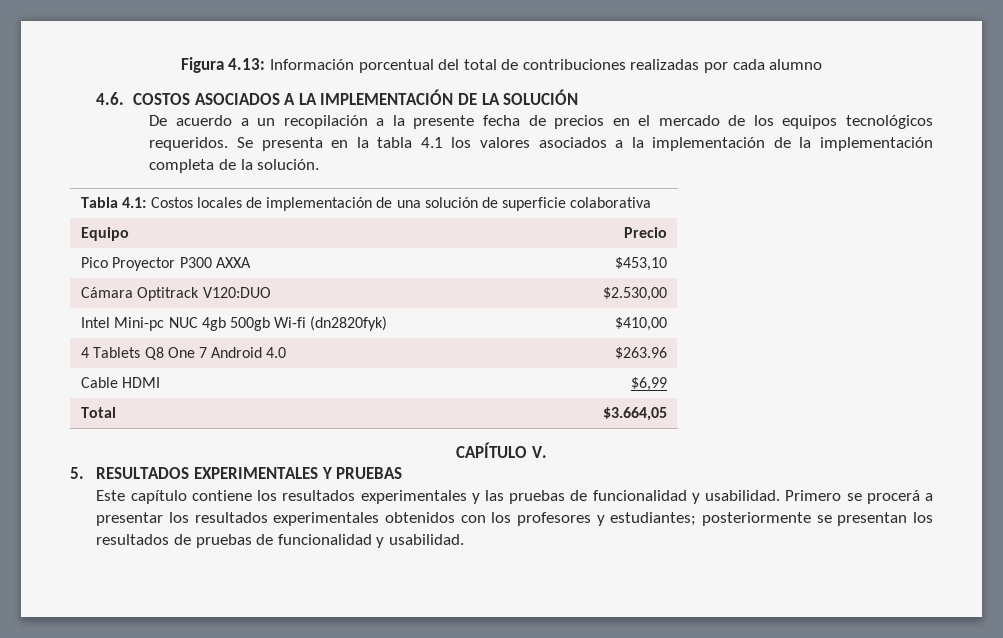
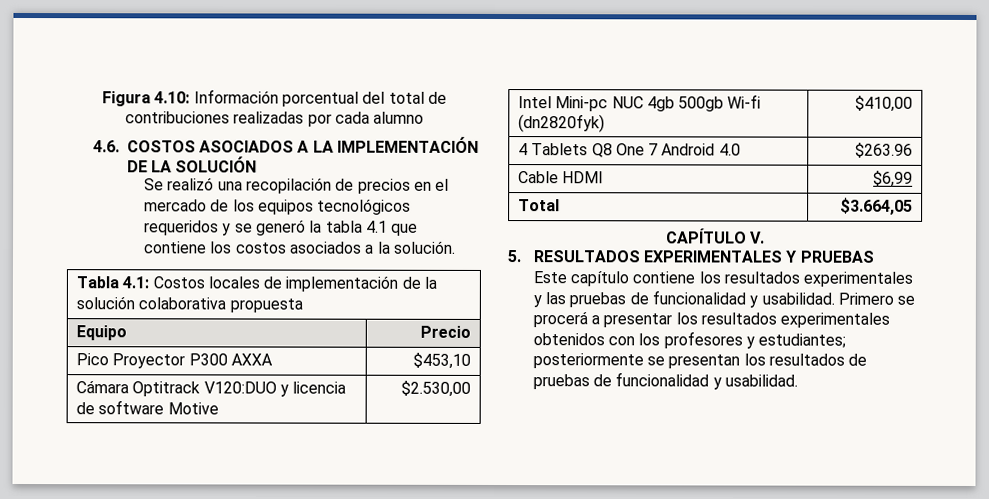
- Figura 4.13: Información porcentual del total de contribuciones realizadas por cada alumno
+ Figura 4.10: Información porcentual del total de contribuciones realizadas por cada alumno
- De acuerdo a un recopilación a la presente fecha de precios en el mercado de los equipos tecnológicos requeridos. Se presenta en la tabla 4.1 los valores asociados a la implementación de la implementación completa de la solución.
+ Se realizó una recopilación de precios en el mercado de los equipos tecnológicos requeridos y se generó la tabla 4.1 que contiene los costos asociados a la solución.
- Tabla 4.1: Costos locales de implementación de una solución de superficie colaborativa
+ Tabla 4.1: Costos locales de implementación de la solución colaborativa propuesta
- Cámara Optitrack V120:DUO | $2.530,00
+ Cámara Optitrack V120:DUO y licencia de software Motive | $2.530,00

